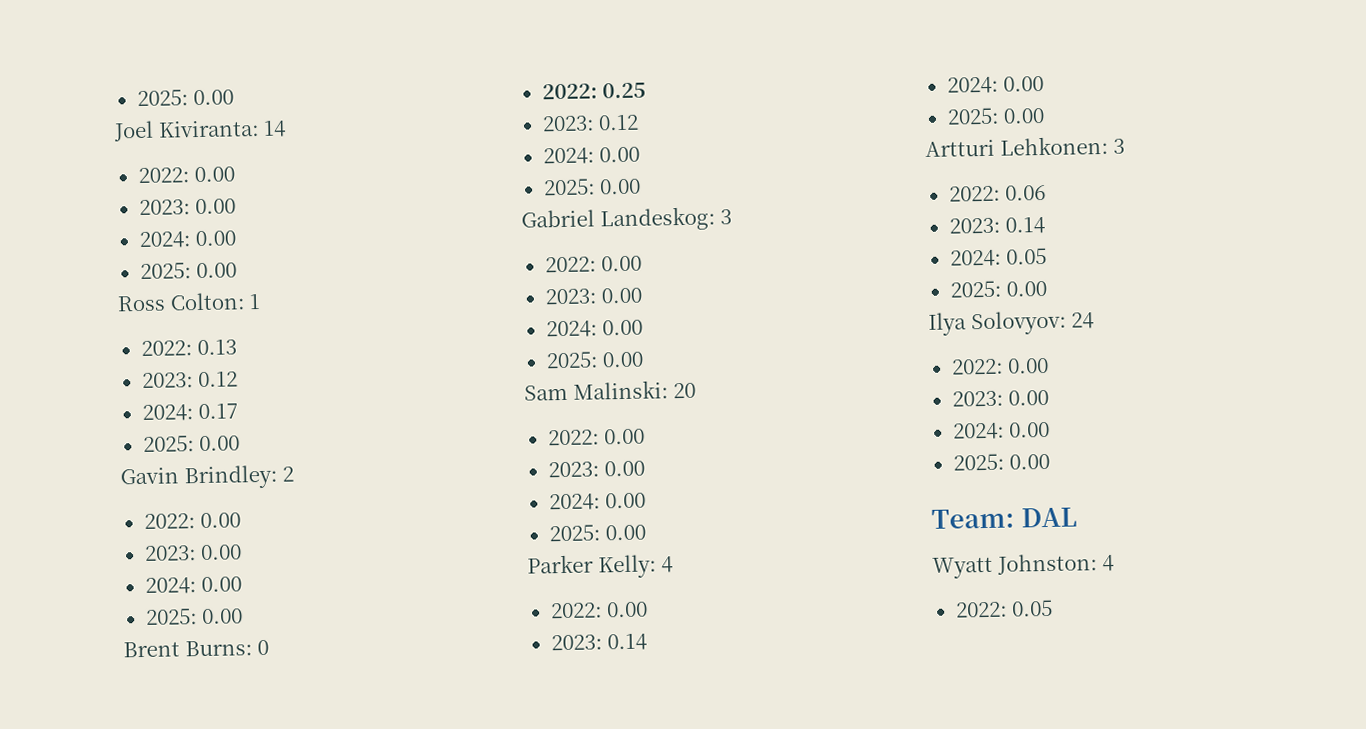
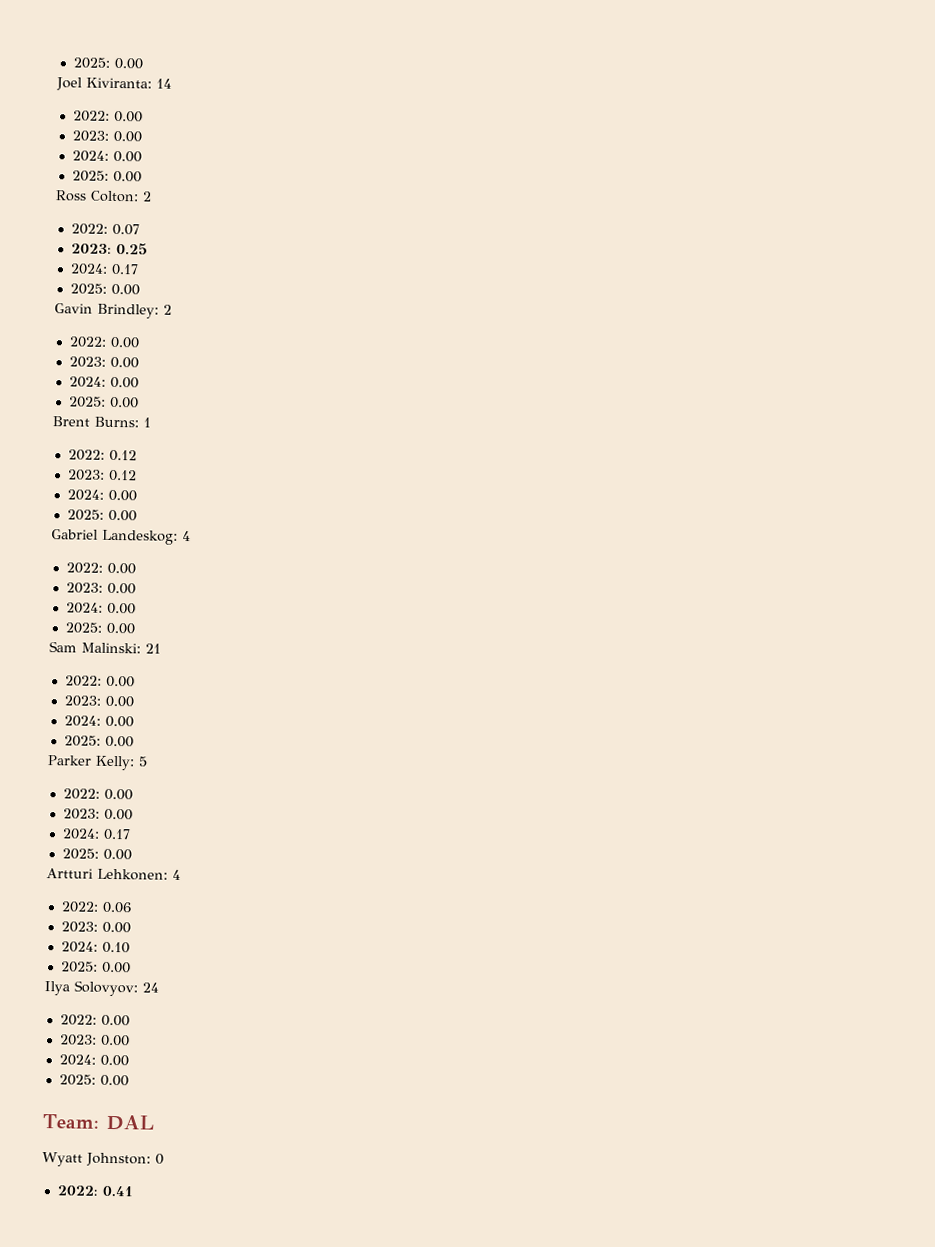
- Ross Colton: 1
- 2022: 0.13
- 2023: 0.12
+ Ross Colton: 2
+ 2022: 0.07
+ 2023: 0.25
- Brent Burns: 0
- 2022: 0.25
+ Brent Burns: 1
+ 2022: 0.12
- Gabriel Landeskog: 3
+ Gabriel Landeskog: 4
- Sam Malinski: 20
+ Sam Malinski: 21
- Parker Kelly: 4
+ Parker Kelly: 5
  2022: 0.00
- 2023: 0.14
- 2024: 0.00
+ 2023: 0.00
+ 2024: 0.17
- Artturi Lehkonen: 3
+ Artturi Lehkonen: 4
  2022: 0.06
- 2023: 0.14
- 2024: 0.05
+ 2023: 0.00
+ 2024: 0.10
- Wyatt Johnston: 4
- 2022: 0.05
+ Wyatt Johnston: 0
+ 2022: 0.41

